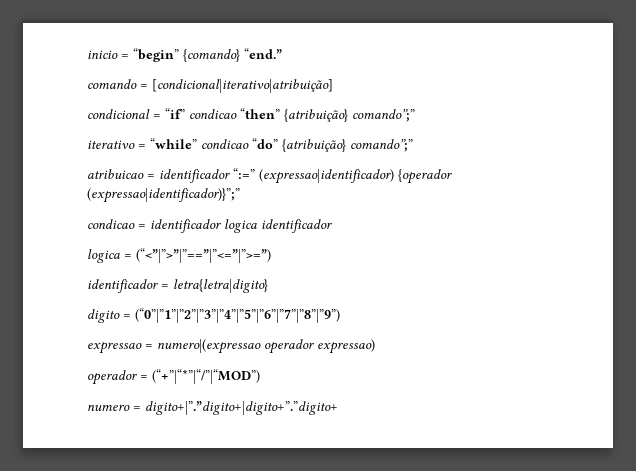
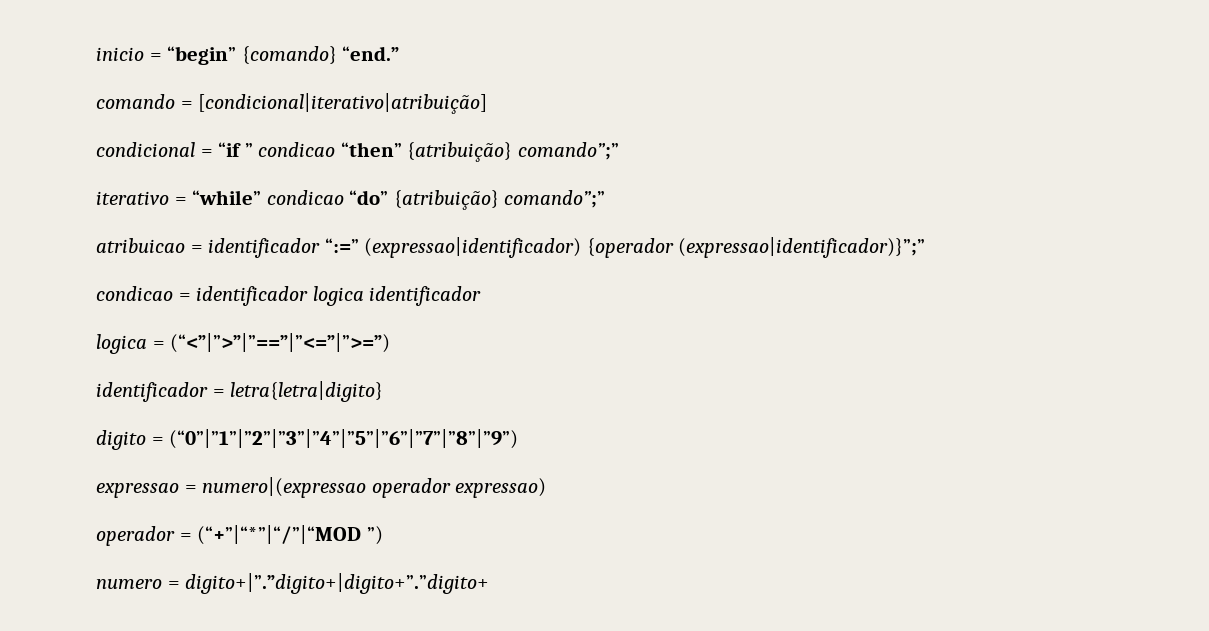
- condicional = “if” condicao “then” {atribuição} comando”;”
+ condicional = “if ” condicao “then” {atribuição} comando”;”
- operador = (“+”|“*”|“/”|“MOD”)
+ operador = (“+”|“*”|“/”|“MOD ”)

